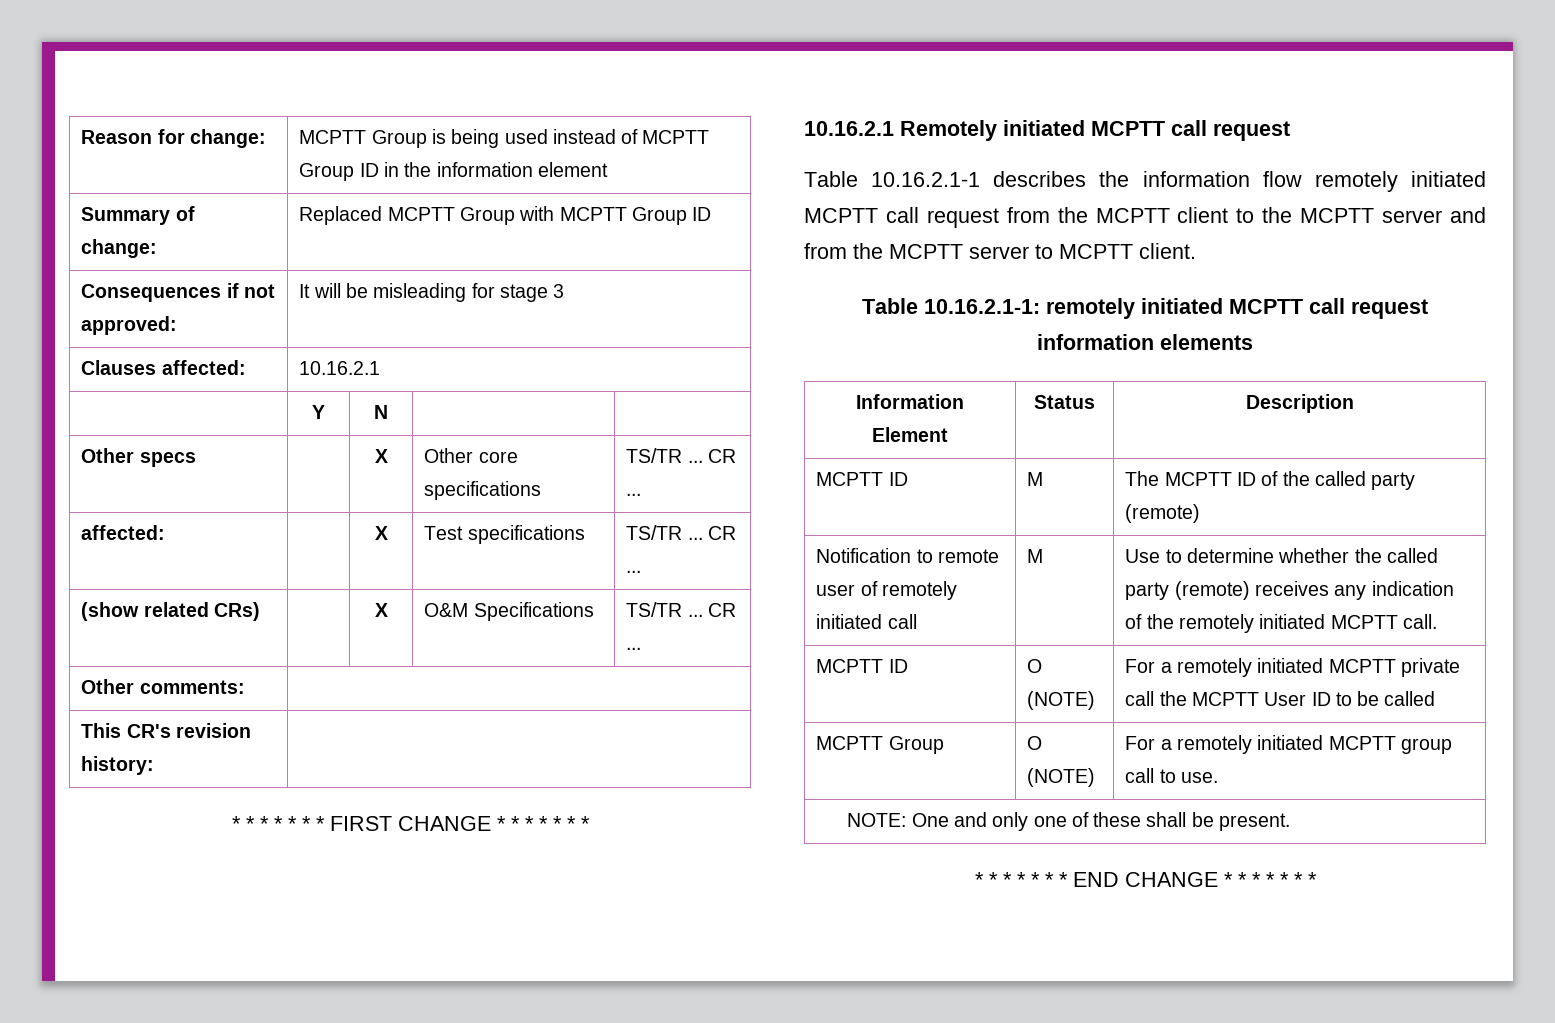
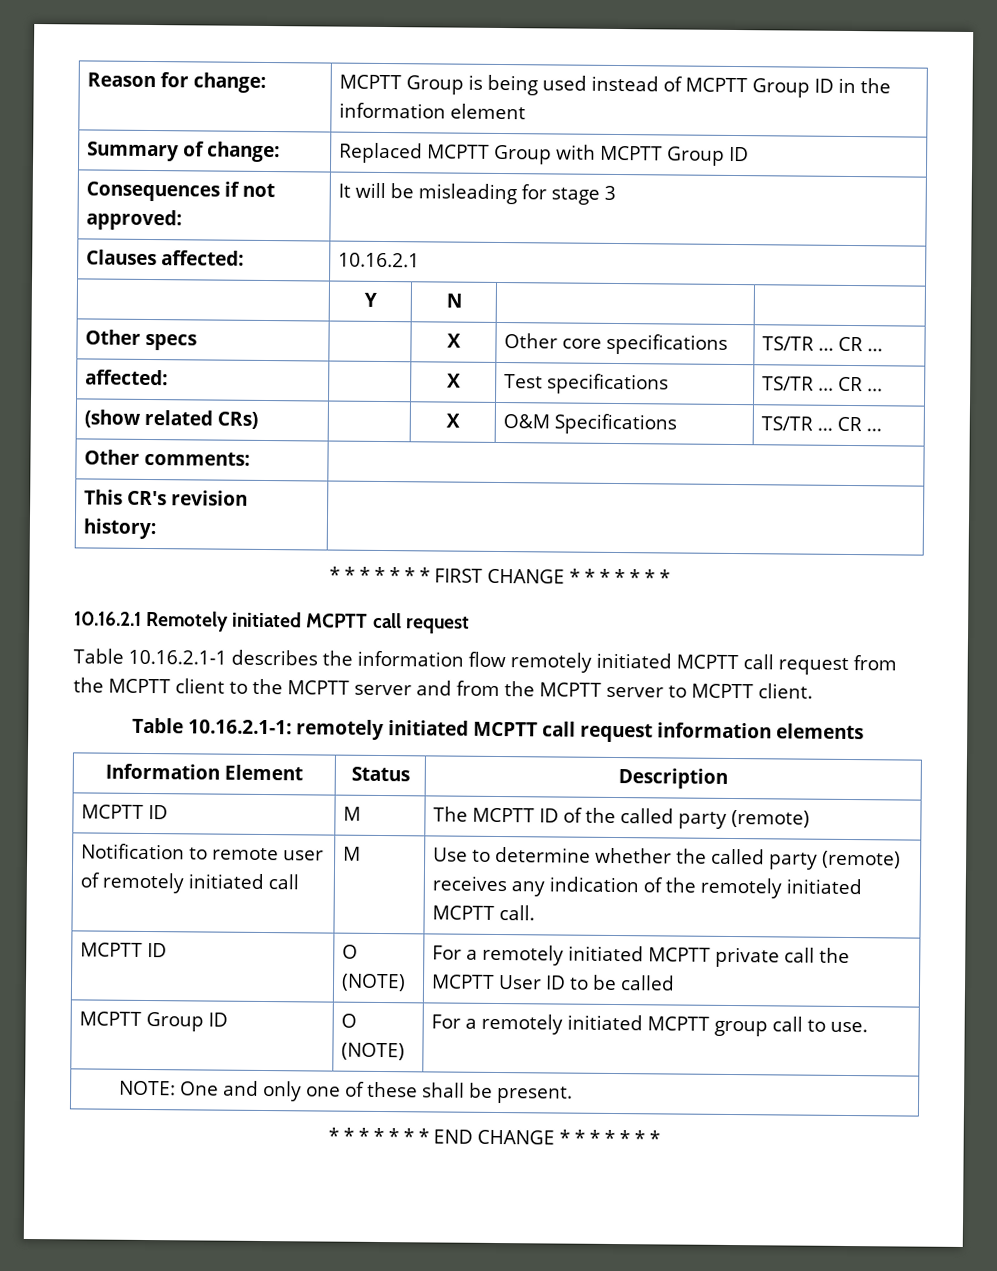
- MCPTT Group | O (NOTE) | For a remotely initiated MCPTT group call to use.
+ MCPTT Group ID | O (NOTE) | For a remotely initiated MCPTT group call to use.

